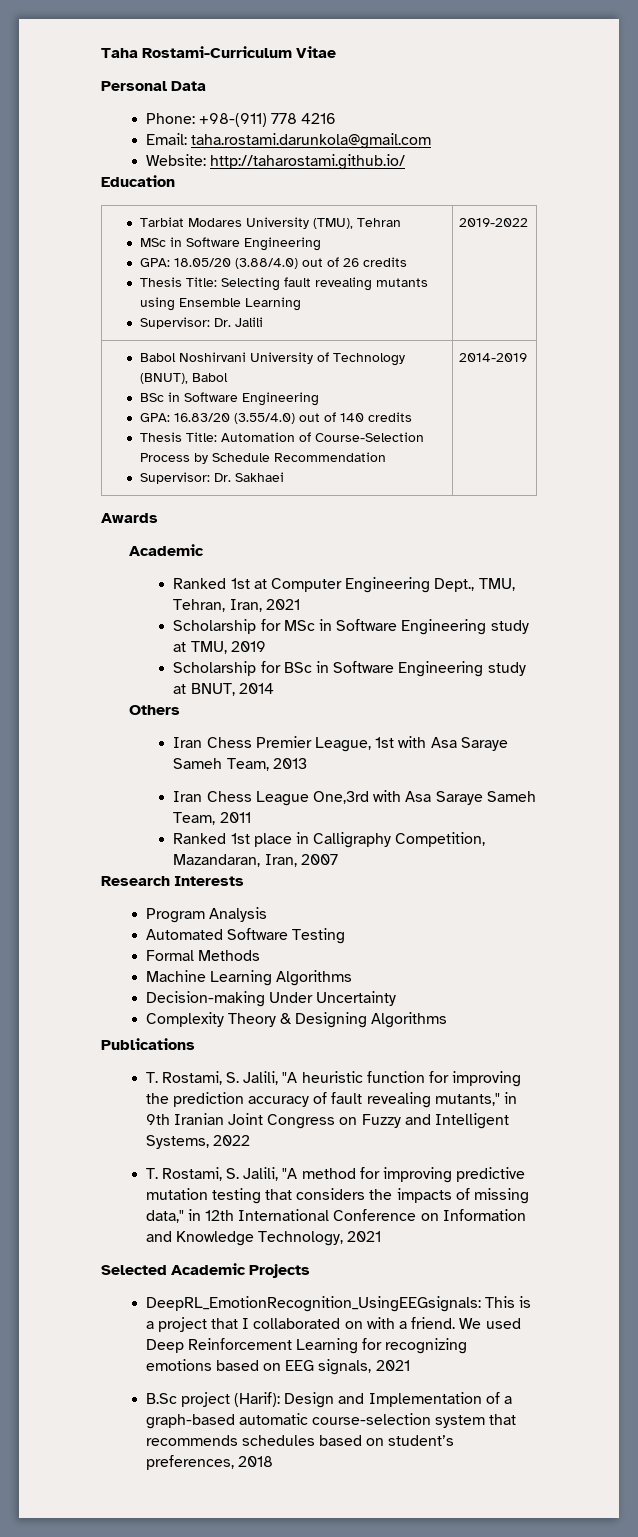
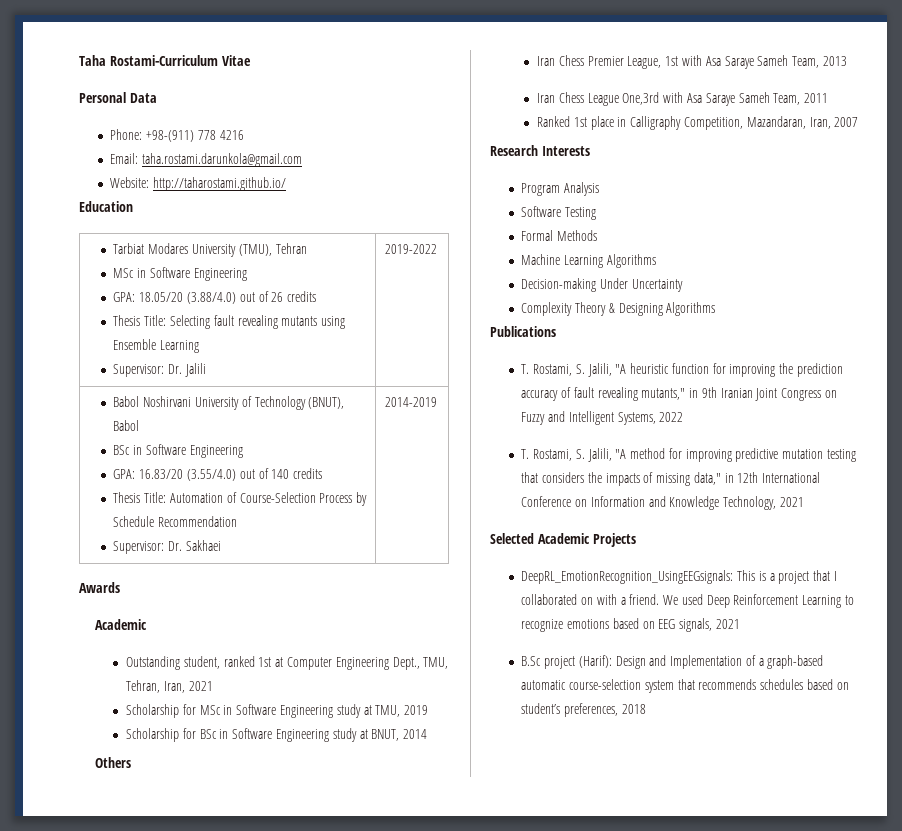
- Ranked 1st at Computer Engineering Dept., TMU, Tehran, Iran, 2021
+ Outstanding student, ranked 1st at Computer Engineering Dept., TMU, Tehran, Iran, 2021
- Automated Software Testing
+ Software Testing
- We used Deep Reinforcement Learning for recognizing emotions based on EEG signals, 2021
+ We used Deep Reinforcement Learning to recognize emotions based on EEG signals, 2021

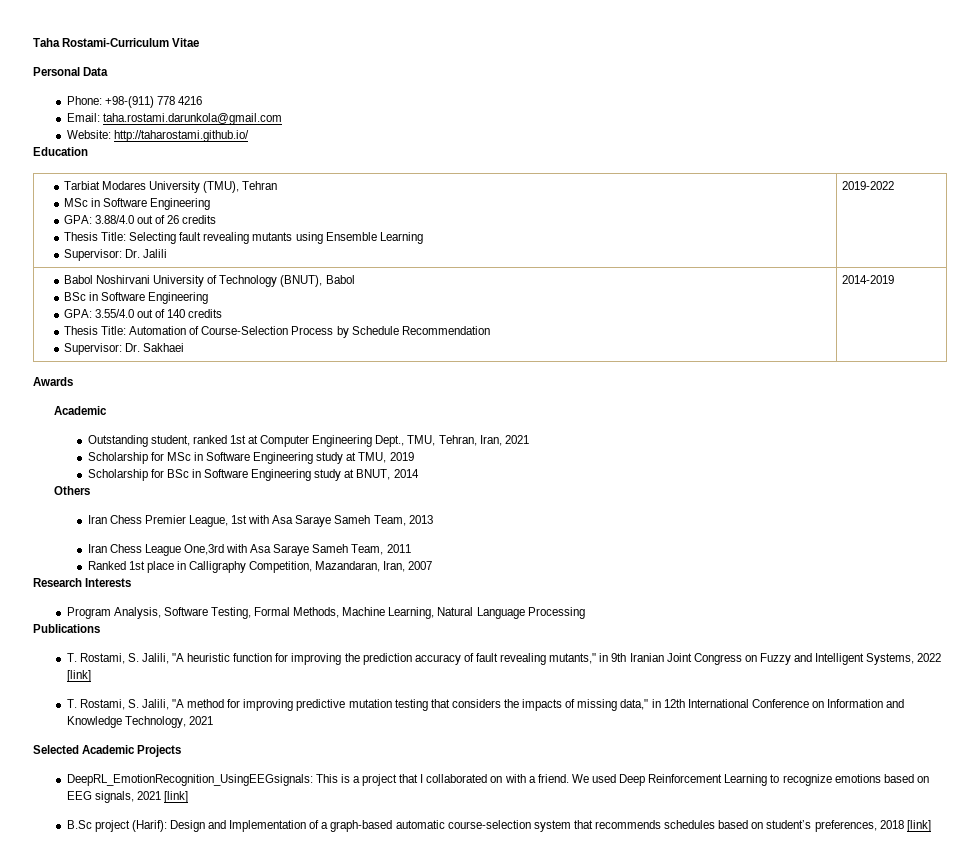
  Tarbiat Modares University (TMU), Tehran
  MSc in Software Engineering
- GPA: 18.05/20 (3.88/4.0) out of 26 credits
+ GPA: 3.88/4.0 out of 26 credits
  Babol Noshirvani University of Technology (BNUT), Babol
  BSc in Software Engineering
- GPA: 16.83/20 (3.55/4.0) out of 140 credits
+ GPA: 3.55/4.0 out of 140 credits
- Program Analysis
- Software Testing
- Formal Methods
- Machine Learning Algorithms
- Decision-making Under Uncertainty
- Complexity Theory & Designing Algorithms
+ Program Analysis, Software Testing, Formal Methods, Machine Learning, Natural Language Processing
- T. Rostami, S. Jalili, "A heuristic function for improving the prediction accuracy of fault revealing mutants," in 9th Iranian Joint Congress on Fuzzy and Intelligent Systems, 2022
+ T. Rostami, S. Jalili, "A heuristic function for improving the prediction accuracy of fault revealing mutants," in 9th Iranian Joint Congress on Fuzzy and Intelligent Systems, 2022 [link]
- We used Deep Reinforcement Learning to recognize emotions based on EEG signals, 2021
+ We used Deep Reinforcement Learning to recognize emotions based on EEG signals, 2021 [link]
- B.Sc project (Harif): Design and Implementation of a graph-based automatic course-selection system that recommends schedules based on student’s preferences, 2018
+ B.Sc project (Harif): Design and Implementation of a graph-based automatic course-selection system that recommends schedules based on student’s preferences, 2018 [link]

